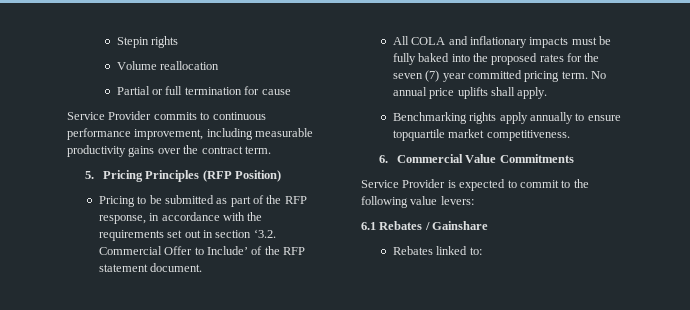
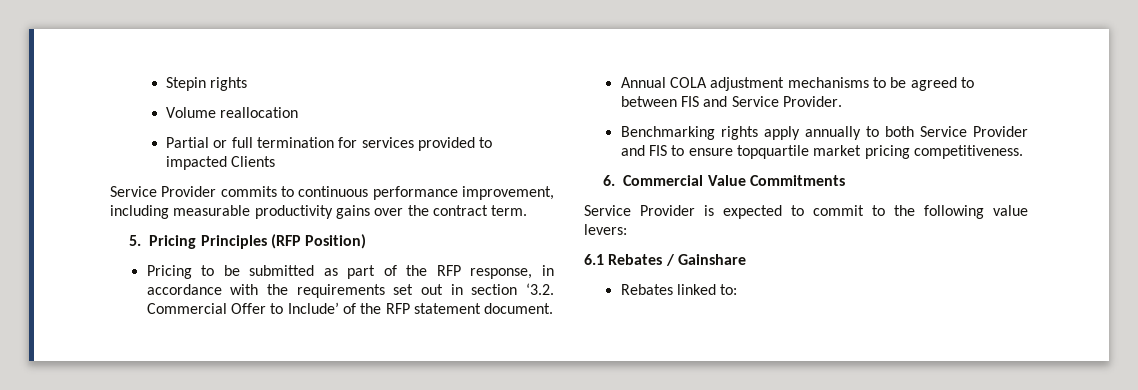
- Partial or full termination for cause
+ Partial or full termination for services provided to impacted Clients
- All COLA and inflationary impacts must be fully baked into the proposed rates for the seven (7) year committed pricing term. No annual price uplifts shall apply.
+ Annual COLA adjustment mechanisms to be agreed to between FIS and Service Provider.
- Benchmarking rights apply annually to ensure topquartile market competitiveness.
+ Benchmarking rights apply annually to both Service Provider and FIS to ensure topquartile market pricing competitiveness.

